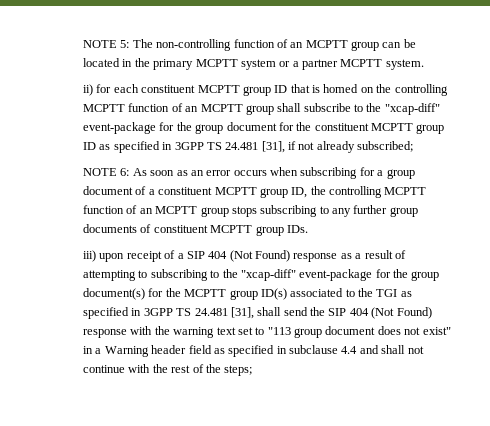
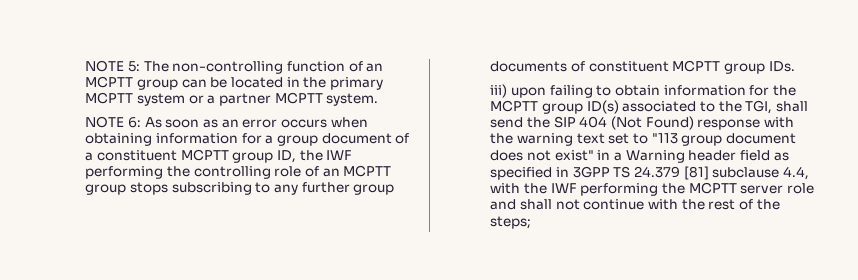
- ii) for each constituent MCPTT group ID that is homed on the controlling MCPTT function of an MCPTT group shall subscribe to the "xcap-diff" event-package for the group document for the constituent MCPTT group ID as specified in 3GPP TS 24.481 [31], if not already subscribed;
- NOTE 6: As soon as an error occurs when subscribing for a group document of a constituent MCPTT group ID, the controlling MCPTT function of an MCPTT group stops subscribing to any further group documents of constituent MCPTT group IDs.
+ NOTE 6: As soon as an error occurs when obtaining information for a group document of a constituent MCPTT group ID, the IWF performing the controlling role of an MCPTT group stops subscribing to any further group documents of constituent MCPTT group IDs.
- iii) upon receipt of a SIP 404 (Not Found) response as a result of attempting to subscribing to the "xcap-diff" event-package for the group document(s) for the MCPTT group ID(s) associated to the TGI as specified in 3GPP TS 24.481 [31], shall send the SIP 404 (Not Found) response with the warning text set to "113 group document does not exist" in a Warning header field as specified in subclause 4.4 and shall not continue with the rest of the steps;
+ iii) upon failing to obtain information for the MCPTT group ID(s) associated to the TGI, shall send the SIP 404 (Not Found) response with the warning text set to "113 group document does not exist" in a Warning header field as specified in 3GPP TS 24.379 [81] subclause 4.4, with the IWF performing the MCPTT server role and shall not continue with the rest of the steps;

